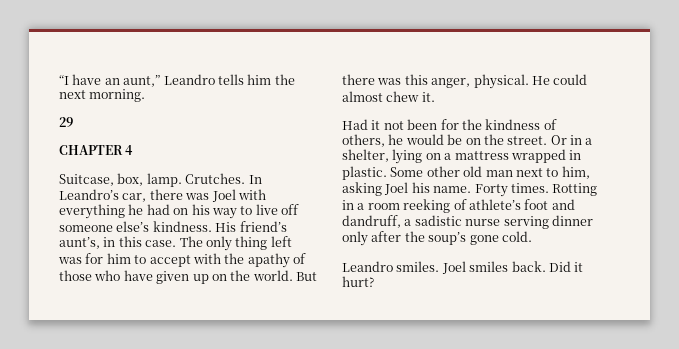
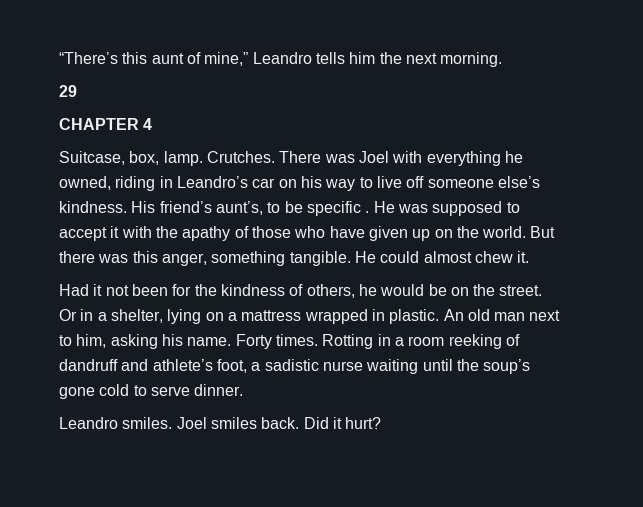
- “I have an aunt,” Leandro tells him the next morning.
+ “There’s this aunt of mine,” Leandro tells him the next morning.
- In Leandro’s car, there was Joel with everything he had on his way to live off someone else’s kindness.
+ There was Joel with everything he owned, riding in Leandro’s car on his way to live off someone else’s kindness.
- His friend’s aunt’s, in this case. The only thing left was for him to accept with the apathy of those who have given up on the world.
+ His friend’s aunt’s, to be specific . He was supposed to accept it with the apathy of those who have given up on the world.
- But there was this anger, physical.
+ But there was this anger, something tangible.
- Some other old man next to him, asking Joel his name.
+ An old man next to him, asking his name.
- Rotting in a room reeking of athlete’s foot and dandruff, a sadistic nurse serving dinner only after the soup’s gone cold.
+ Rotting in a room reeking of dandruff and athlete’s foot, a sadistic nurse waiting until the soup’s gone cold to serve dinner.

